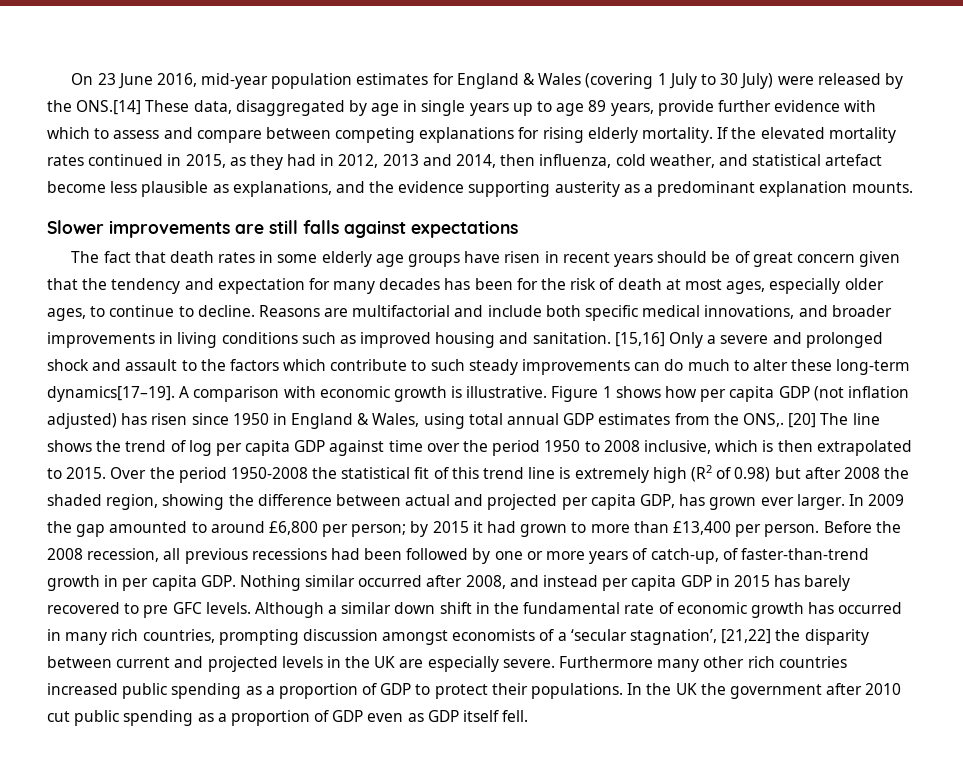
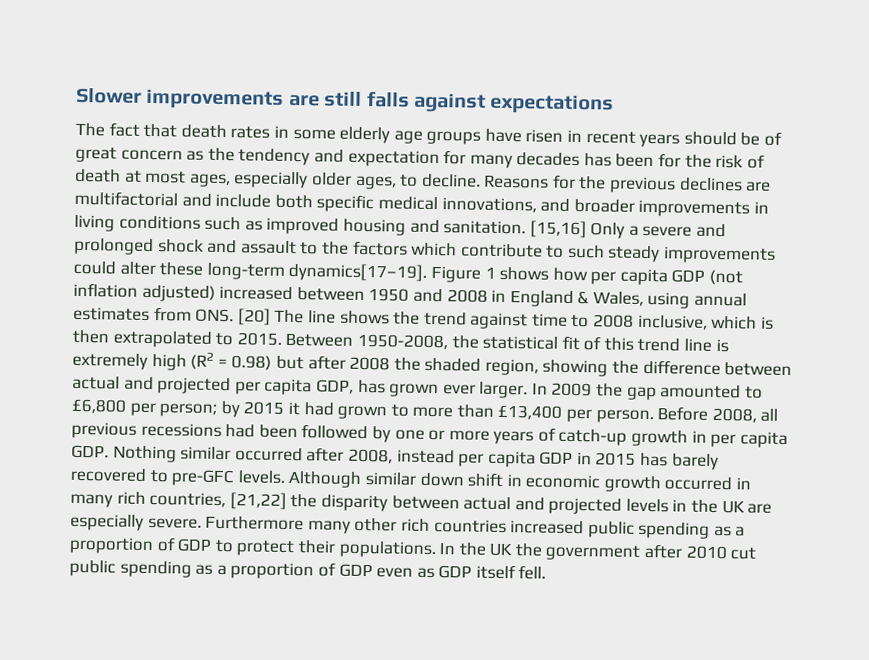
- On 23 June 2016, mid-year population estimates for England & Wales (covering 1 July to 30 July) were released by the ONS.[14] These data, disaggregated by age in single years up to age 89 years, provide further evidence with which to assess and compare between competing explanations for rising elderly mortality. If the elevated mortality rates continued in 2015, as they had in 2012, 2013 and 2014, then influenza, cold weather, and statistical artefact become less plausible as explanations, and the evidence supporting austerity as a predominant explanation mounts.
- The fact that death rates in some elderly age groups have risen in recent years should be of great concern given that the tendency and expectation for many decades has been for the risk of death at most ages, especially older ages, to continue to decline. Reasons are multifactorial and include both specific medical innovations, and broader improvements in living conditions such as improved housing and sanitation.
+ The fact that death rates in some elderly age groups have risen in recent years should be of great concern as the tendency and expectation for many decades has been for the risk of death at most ages, especially older ages, to decline. Reasons for the previous declines are multifactorial and include both specific medical innovations, and broader improvements in living conditions such as improved housing and sanitation.
- [15,16] Only a severe and prolonged shock and assault to the factors which contribute to such steady improvements can do much to alter these long-term dynamics[17–19]. A comparison with economic growth is illustrative.
+ [15,16] Only a severe and prolonged shock and assault to the factors which contribute to such steady improvements could alter these long-term dynamics[17–19].
- Figure 1 shows how per capita GDP (not inflation adjusted) has risen since 1950 in England & Wales, using total annual GDP estimates from the ONS,. [20] The line shows the trend of log per capita GDP against time over the period 1950 to 2008 inclusive, which is then extrapolated to 2015.
+ Figure 1 shows how per capita GDP (not inflation adjusted) increased between 1950 and 2008 in England & Wales, using annual estimates from ONS. [20] The line shows the trend against time to 2008 inclusive, which is then extrapolated to 2015.
- Over the period 1950-2008 the statistical fit of this trend line is extremely high (R2 of 0.98) but after 2008 the shaded region, showing the difference between actual and projected per capita GDP, has grown ever larger.
+ Between 1950-2008, the statistical fit of this trend line is extremely high (R2 = 0.98) but after 2008 the shaded region, showing the difference between actual and projected per capita GDP, has grown ever larger.
- In 2009 the gap amounted to around £6,800 per person; by 2015 it had grown to more than £13,400 per person.
+ In 2009 the gap amounted to £6,800 per person; by 2015 it had grown to more than £13,400 per person.
- Before the 2008 recession, all previous recessions had been followed by one or more years of catch-up, of faster-than-trend growth in per capita GDP. Nothing similar occurred after 2008, and instead per capita GDP in 2015 has barely recovered to pre GFC levels.
+ Before 2008, all previous recessions had been followed by one or more years of catch-up growth in per capita GDP. Nothing similar occurred after 2008, instead per capita GDP in 2015 has barely recovered to pre-GFC levels.
- Although a similar down shift in the fundamental rate of economic growth has occurred in many rich countries, prompting discussion amongst economists of a ‘secular stagnation’, [21,22] the disparity between current and projected levels in the UK are especially severe.
+ Although similar down shift in economic growth occurred in many rich countries, [21,22] the disparity between actual and projected levels in the UK are especially severe.

